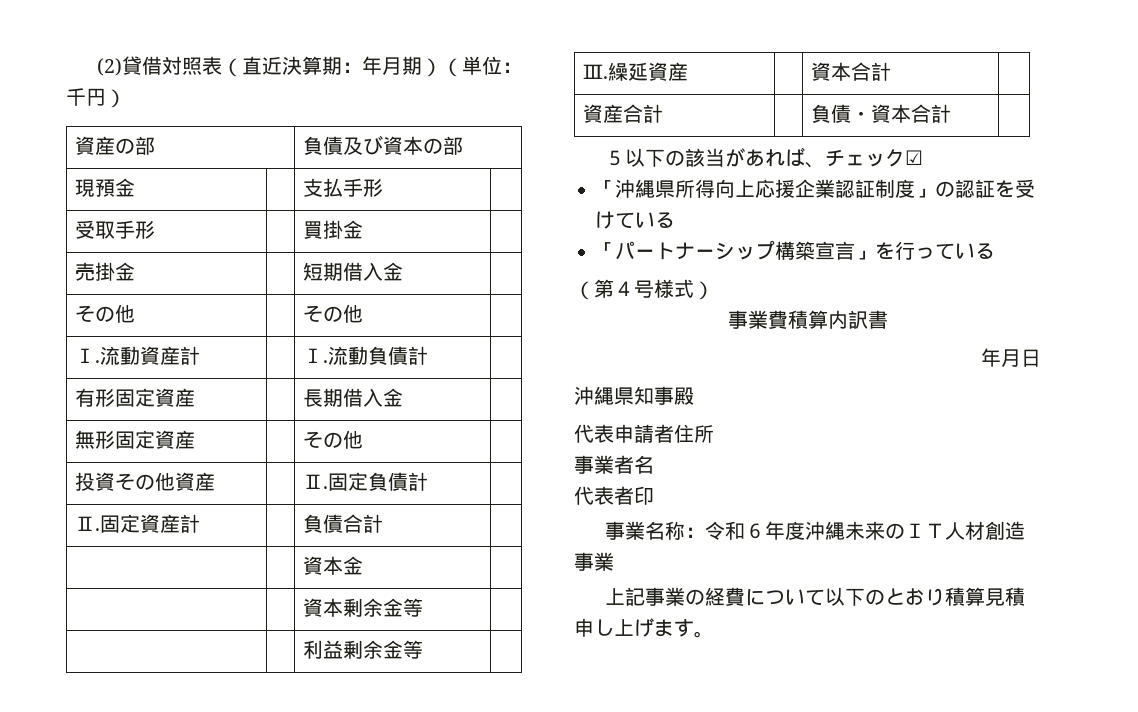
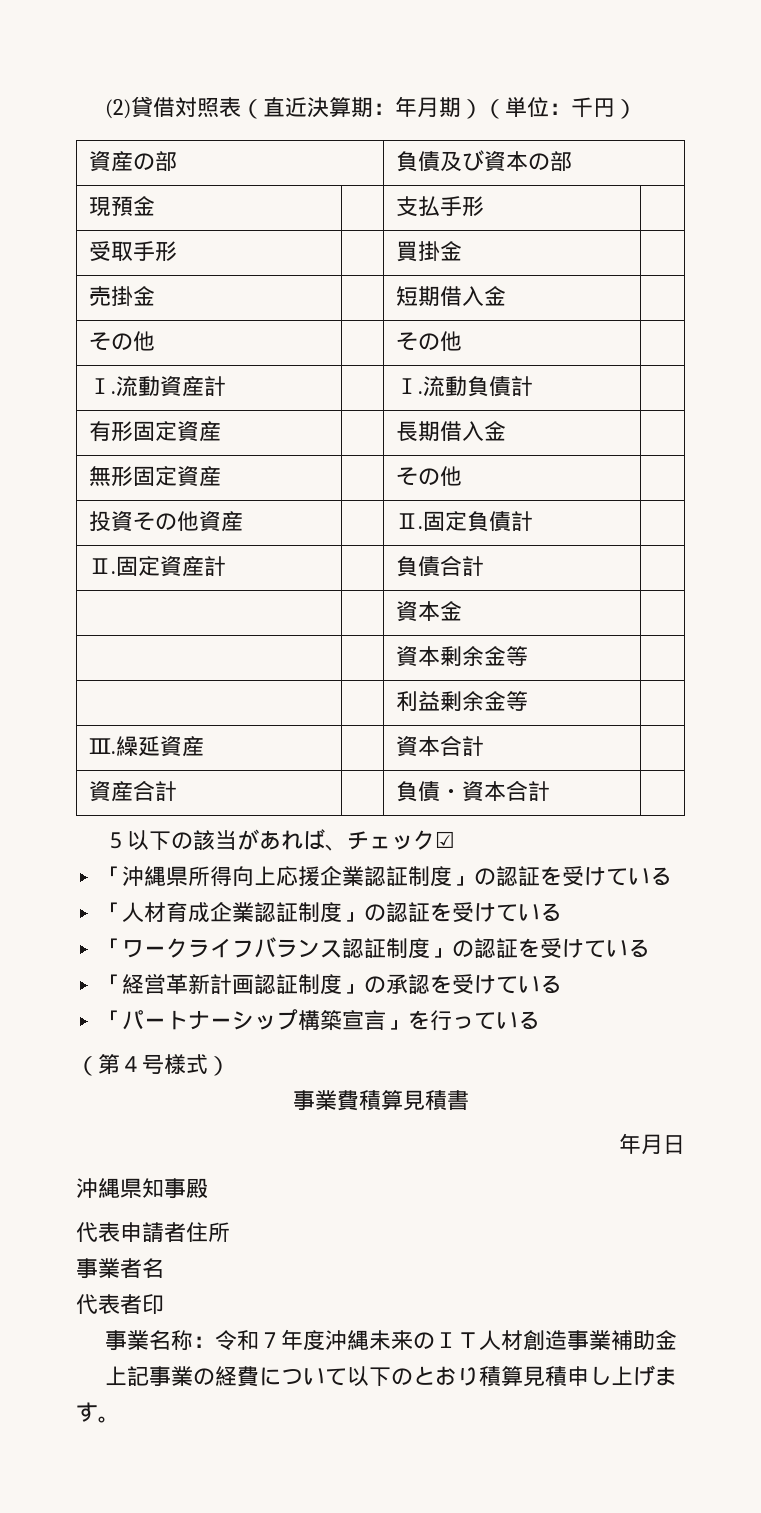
+ 「人材育成企業認証制度」の認証を受けている
+ 「ワークライフバランス認証制度」の認証を受けている
+ 「経営革新計画認証制度」の承認を受けている
- 事業費積算内訳書
+ 事業費積算見積書
- 事業名称：令和６年度沖縄未来のＩＴ人材創造事業
+ 事業名称：令和７年度沖縄未来のＩＴ人材創造事業補助金

